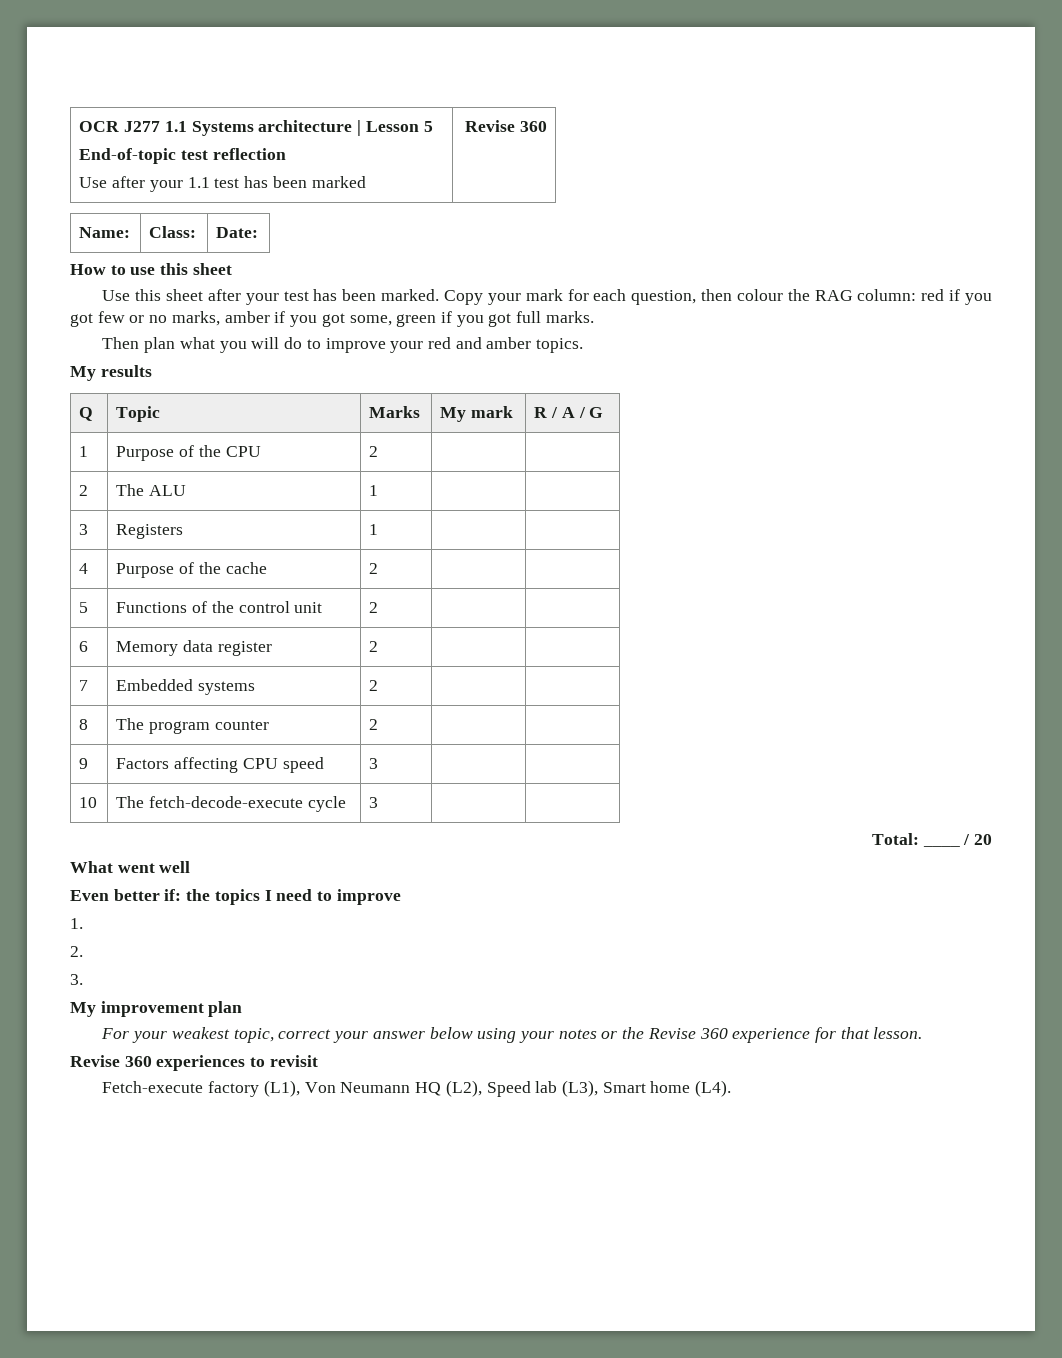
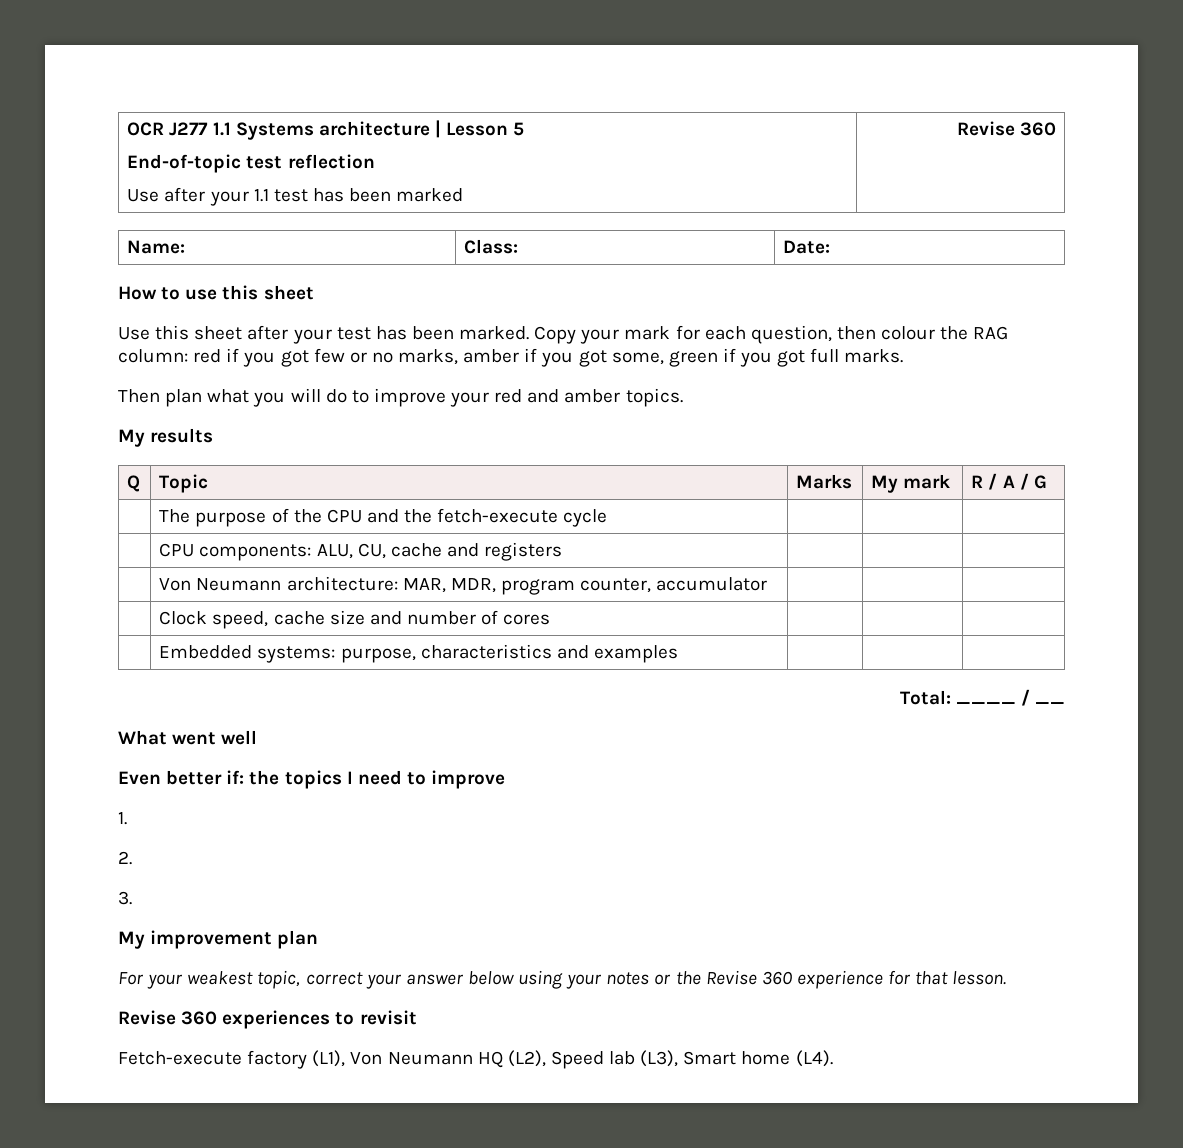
- 1 | Purpose of the CPU | 2 | |
- 2 | The ALU | 1 | |
- 3 | Registers | 1 | |
- 4 | Purpose of the cache | 2 | |
- 5 | Functions of the control unit | 2 | |
- 6 | Memory data register | 2 | |
- 7 | Embedded systems | 2 | |
- 8 | The program counter | 2 | |
- 9 | Factors affecting CPU speed | 3 | |
- 10 | The fetch-decode-execute cycle | 3 | |
+ | The purpose of the CPU and the fetch-execute cycle | | |
+ | CPU components: ALU, CU, cache and registers | | |
+ | Von Neumann architecture: MAR, MDR, program counter, accumulator | | |
+ | Clock speed, cache size and number of cores | | |
+ | Embedded systems: purpose, characteristics and examples | | |
- Total: ____ / 20
+ Total: ____ / __

